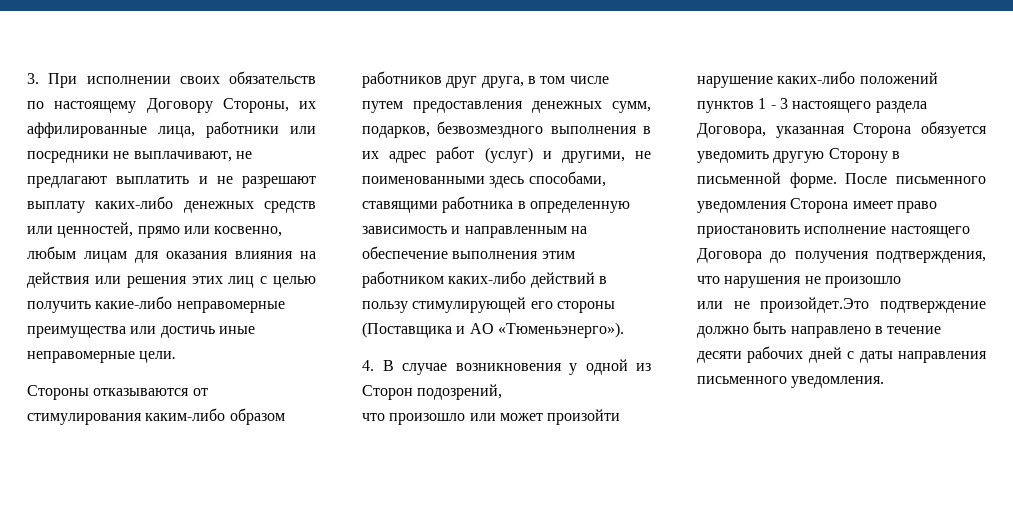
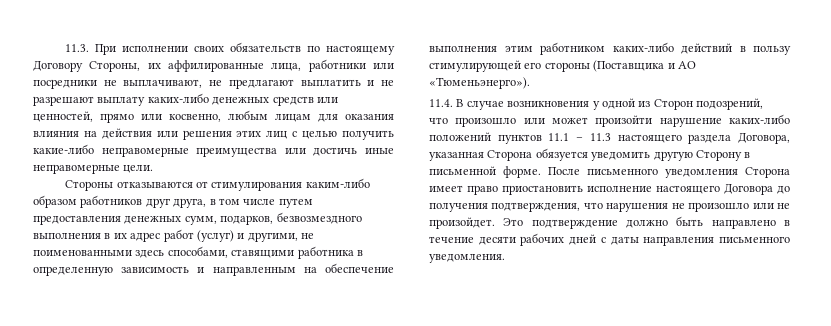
- 3. При исполнении своих обязательств по настоящему Договору Стороны, их аффилированные лица, работники или посредники не выплачивают, не предлагают выплатить и не разрешают выплату каких-либо денежных средств или ценностей, прямо или косвенно, любым лицам для оказания влияния на действия или решения этих лиц с целью получить какие-либо неправомерные преимущества или достичь иные неправомерные цели.
+ 11.3. При исполнении своих обязательств по настоящему Договору Стороны, их аффилированные лица, работники или посредники не выплачивают, не предлагают выплатить и не разрешают выплату каких-либо денежных средств или ценностей, прямо или косвенно, любым лицам для оказания влияния на действия или решения этих лиц с целью получить какие-либо неправомерные преимущества или достичь иные неправомерные цели.
- 4. В случае возникновения у одной из Сторон подозрений,
+ 11.4. В случае возникновения у одной из Сторон подозрений,
- что произошло или может произойти нарушение каких-либо положений пунктов 1 - 3 настоящего раздела Договора, указанная Сторона обязуется уведомить другую Сторону в письменной форме.
+ что произошло или может произойти нарушение каких-либо положений пунктов 11.1 – 11.3 настоящего раздела Договора, указанная Сторона обязуется уведомить другую Сторону в письменной форме.
- После письменного уведомления Сторона имеет право приостановить исполнение настоящего Договора до получения подтверждения, что нарушения не произошло
- или не произойдет.Это подтверждение должно быть направлено в течение десяти рабочих дней с даты направления письменного уведомления.
+ После письменного уведомления Сторона имеет право приостановить исполнение настоящего Договора до получения подтверждения, что нарушения не произошло или не произойдет. Это подтверждение должно быть направлено в течение десяти рабочих дней с даты направления письменного уведомления.

